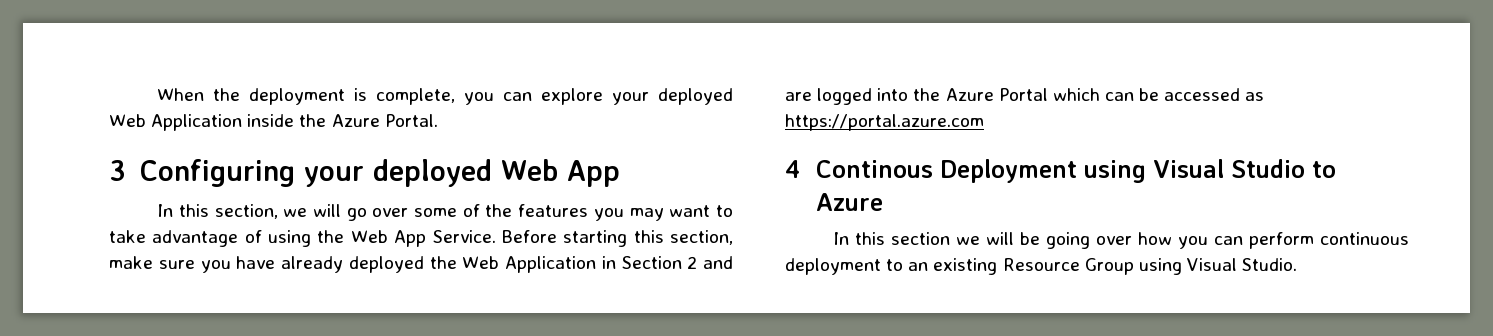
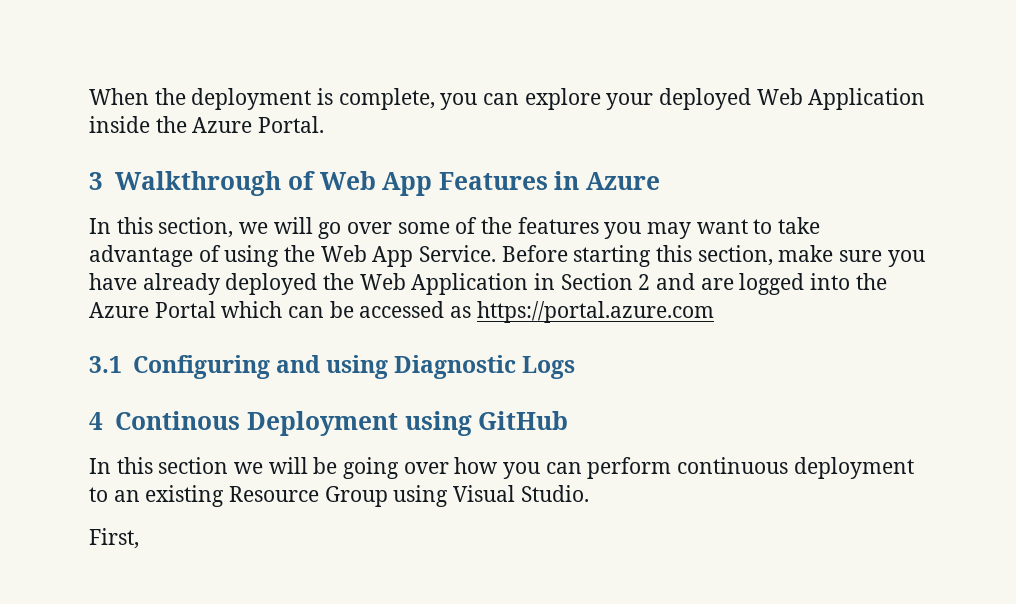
- 3 Configuring your deployed Web App
+ 3 Walkthrough of Web App Features in Azure
- 4 Continous Deployment using Visual Studio to Azure
+ 3.1 Configuring and using Diagnostic Logs
+ 4 Continous Deployment using GitHub
+ First,

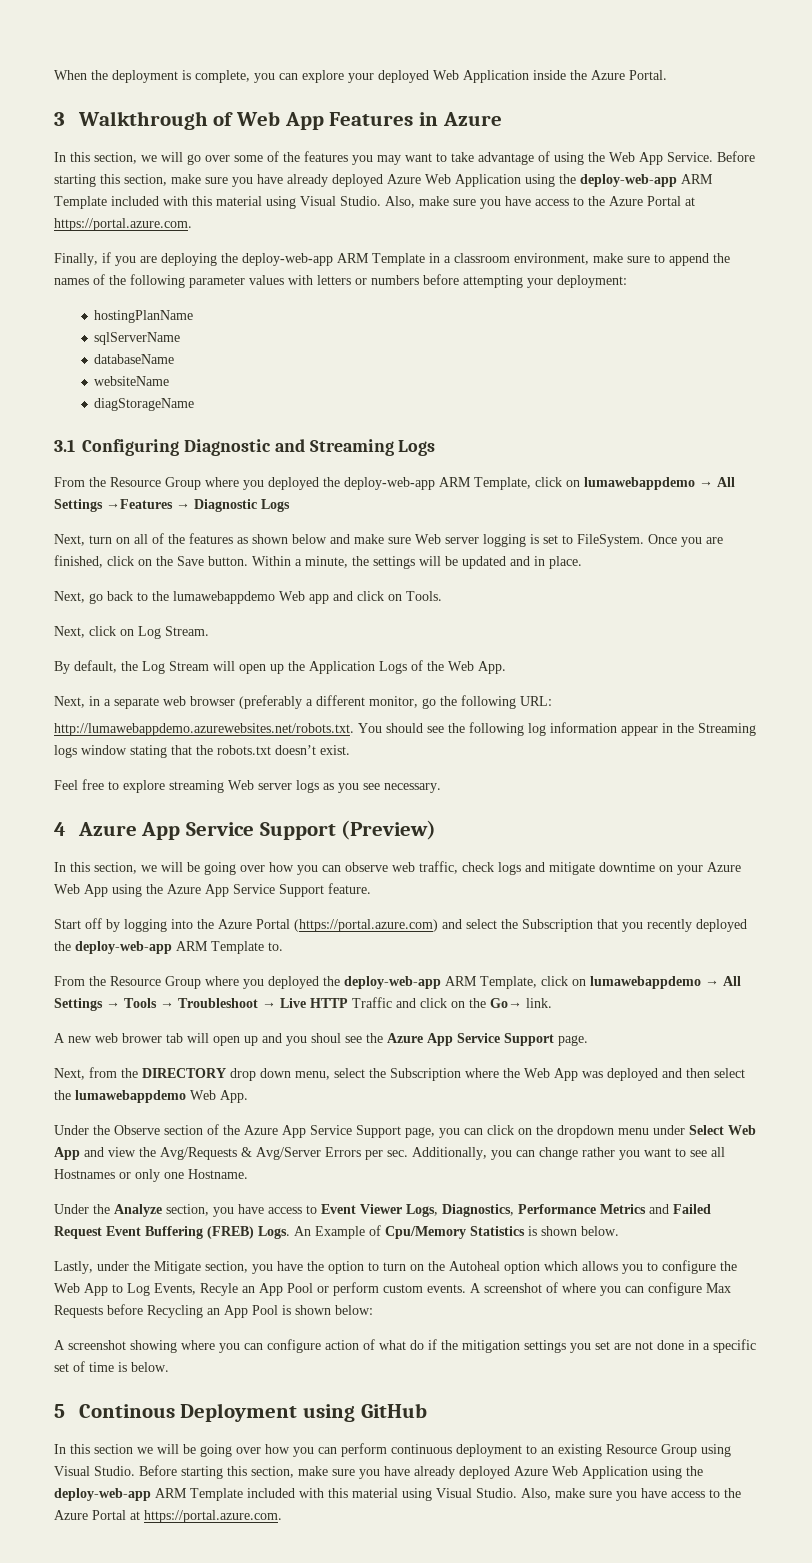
- In this section, we will go over some of the features you may want to take advantage of using the Web App Service. Before starting this section, make sure you have already deployed the Web Application in Section 2 and are logged into the Azure Portal which can be accessed as https://portal.azure.com
- 3.1 Configuring and using Diagnostic Logs
- 4 Continous Deployment using GitHub
+ In this section, we will go over some of the features you may want to take advantage of using the Web App Service. Before starting this section, make sure you have already deployed Azure Web Application using the deploy-web-app ARM Template included with this material using Visual Studio. Also, make sure you have access to the Azure Portal at https://portal.azure.com.
+ Finally, if you are deploying the deploy-web-app ARM Template in a classroom environment, make sure to append the names of the following parameter values with letters or numbers before attempting your deployment:
+ hostingPlanName
+ sqlServerName
+ databaseName
+ websiteName
+ diagStorageName
+ 3.1 Configuring Diagnostic and Streaming Logs
+ From the Resource Group where you deployed the deploy-web-app ARM Template, click on lumawebappdemo → All Settings →Features → Diagnostic Logs
+ Next, turn on all of the features as shown below and make sure Web server logging is set to FileSystem. Once you are finished, click on the Save button. Within a minute, the settings will be updated and in place.
+ Next, go back to the lumawebappdemo Web app and click on Tools.
+ Next, click on Log Stream.
+ By default, the Log Stream will open up the Application Logs of the Web App.
+ Next, in a separate web browser (preferably a different monitor, go the following URL:
+ http://lumawebappdemo.azurewebsites.net/robots.txt. You should see the following log information appear in the Streaming logs window stating that the robots.txt doesn’t exist.
+ Feel free to explore streaming Web server logs as you see necessary.
+ 4 Azure App Service Support (Preview)
+ In this section, we will be going over how you can observe web traffic, check logs and mitigate downtime on your Azure Web App using the Azure App Service Support feature.
+ Start off by logging into the Azure Portal (https://portal.azure.com) and select the Subscription that you recently deployed the deploy-web-app ARM Template to.
+ From the Resource Group where you deployed the deploy-web-app ARM Template, click on lumawebappdemo → All Settings → Tools → Troubleshoot → Live HTTP Traffic and click on the Go→ link.
+ A new web brower tab will open up and you shoul see the Azure App Service Support page.
+ Next, from the DIRECTORY drop down menu, select the Subscription where the Web App was deployed and then select the lumawebappdemo Web App.
+ Under the Observe section of the Azure App Service Support page, you can click on the dropdown menu under Select Web App and view the Avg/Requests & Avg/Server Errors per sec. Additionally, you can change rather you want to see all Hostnames or only one Hostname.
+ Under the Analyze section, you have access to Event Viewer Logs, Diagnostics, Performance Metrics and Failed Request Event Buffering (FREB) Logs. An Example of Cpu/Memory Statistics is shown below.
+ Lastly, under the Mitigate section, you have the option to turn on the Autoheal option which allows you to configure the Web App to Log Events, Recyle an App Pool or perform custom events. A screenshot of where you can configure Max Requests before Recycling an App Pool is shown below:
+ A screenshot showing where you can configure action of what do if the mitigation settings you set are not done in a specific set of time is below.
+ 5 Continous Deployment using GitHub
- In this section we will be going over how you can perform continuous deployment to an existing Resource Group using Visual Studio.
- First,
+ In this section we will be going over how you can perform continuous deployment to an existing Resource Group using Visual Studio. Before starting this section, make sure you have already deployed Azure Web Application using the deploy-web-app ARM Template included with this material using Visual Studio. Also, make sure you have access to the Azure Portal at https://portal.azure.com.

